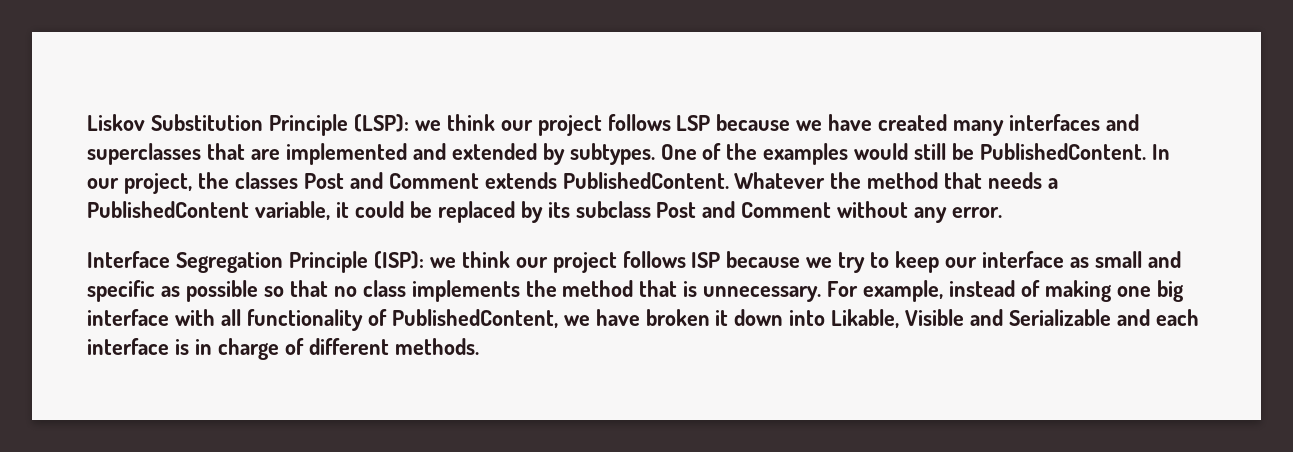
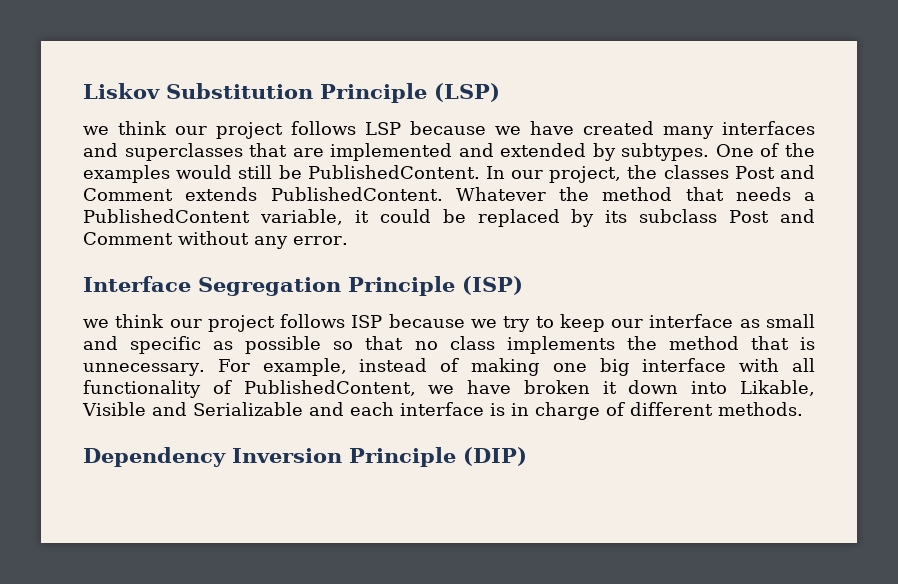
- Liskov Substitution Principle (LSP): we think our project follows LSP because we have created many interfaces and superclasses that are implemented and extended by subtypes.
+ Liskov Substitution Principle (LSP)
+ we think our project follows LSP because we have created many interfaces and superclasses that are implemented and extended by subtypes.
- Interface Segregation Principle (ISP): we think our project follows ISP because we try to keep our interface as small and specific as possible so that no class implements the method that is unnecessary.
+ Interface Segregation Principle (ISP)
+ we think our project follows ISP because we try to keep our interface as small and specific as possible so that no class implements the method that is unnecessary.
+ Dependency Inversion Principle (DIP)

